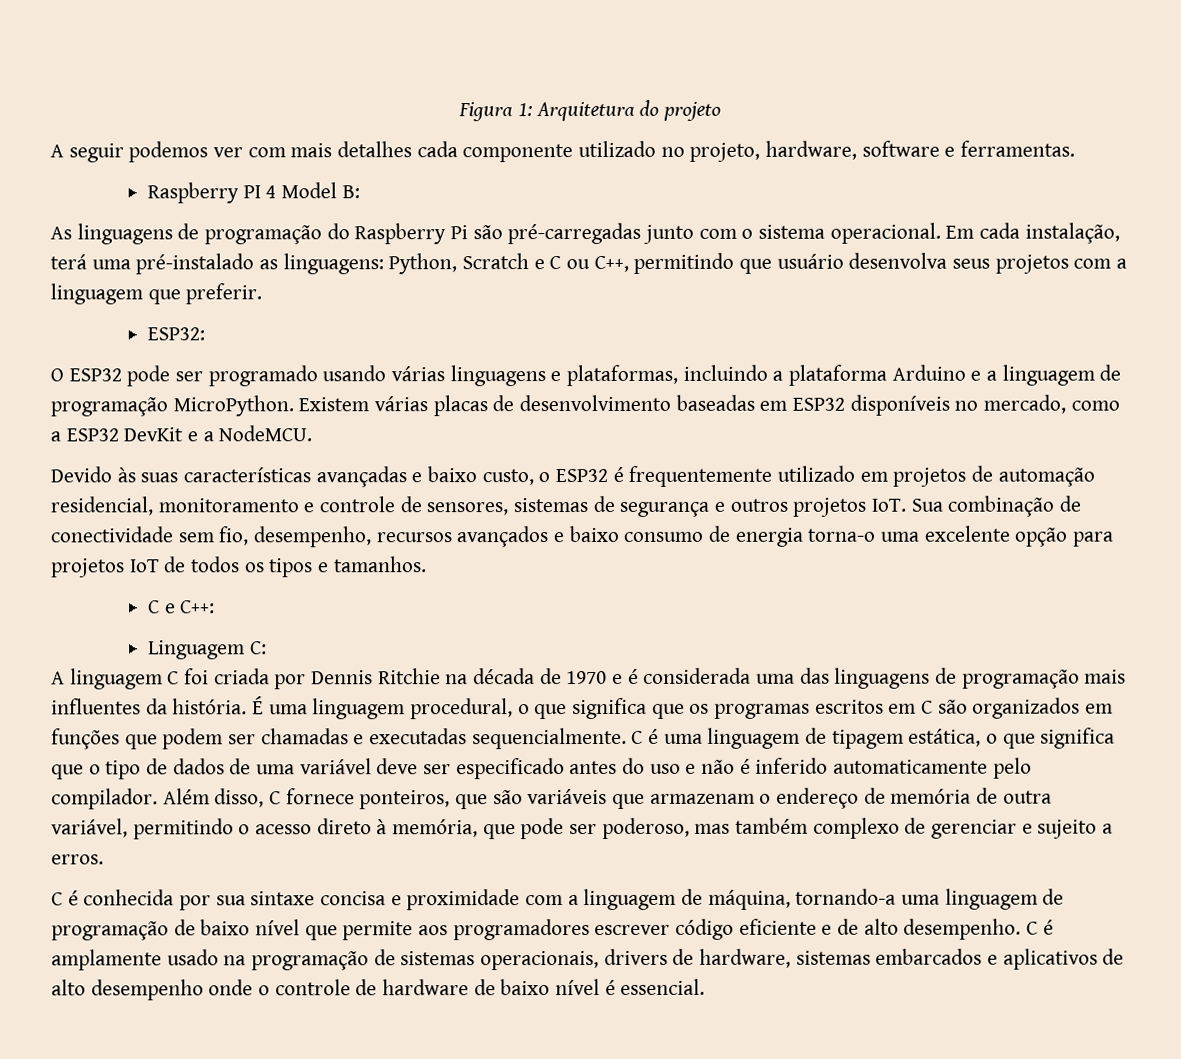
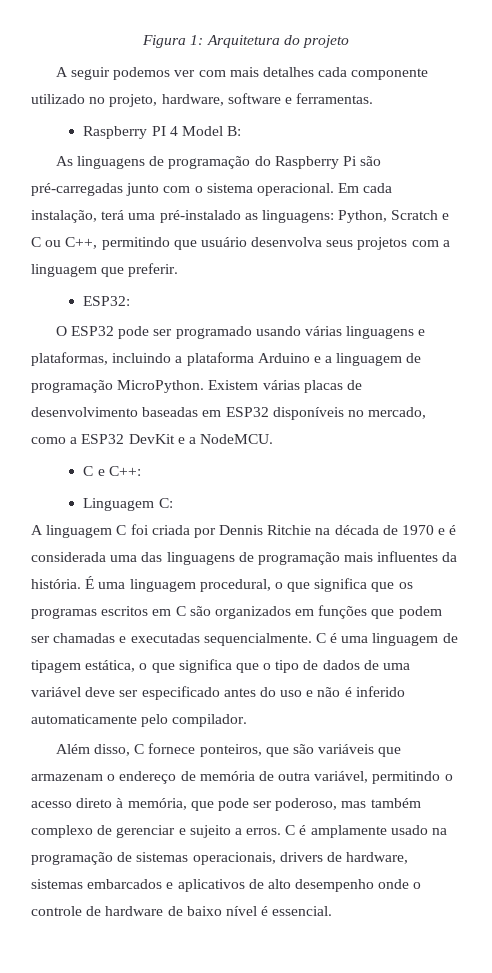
- Devido às suas características avançadas e baixo custo, o ESP32 é frequentemente utilizado em projetos de automação residencial, monitoramento e controle de sensores, sistemas de segurança e outros projetos IoT. Sua combinação de conectividade sem fio, desempenho, recursos avançados e baixo consumo de energia torna-o uma excelente opção para projetos IoT de todos os tipos e tamanhos.
- C é uma linguagem de tipagem estática, o que significa que o tipo de dados de uma variável deve ser especificado antes do uso e não é inferido automaticamente pelo compilador. Além disso, C fornece ponteiros, que são variáveis que armazenam o endereço de memória de outra variável, permitindo o acesso direto à memória, que pode ser poderoso, mas também complexo de gerenciar e sujeito a erros.
- C é conhecida por sua sintaxe concisa e proximidade com a linguagem de máquina, tornando-a uma linguagem de programação de baixo nível que permite aos programadores escrever código eficiente e de alto desempenho.
+ C é uma linguagem de tipagem estática, o que significa que o tipo de dados de uma variável deve ser especificado antes do uso e não é inferido automaticamente pelo compilador.
+ Além disso, C fornece ponteiros, que são variáveis que armazenam o endereço de memória de outra variável, permitindo o acesso direto à memória, que pode ser poderoso, mas também complexo de gerenciar e sujeito a erros.

